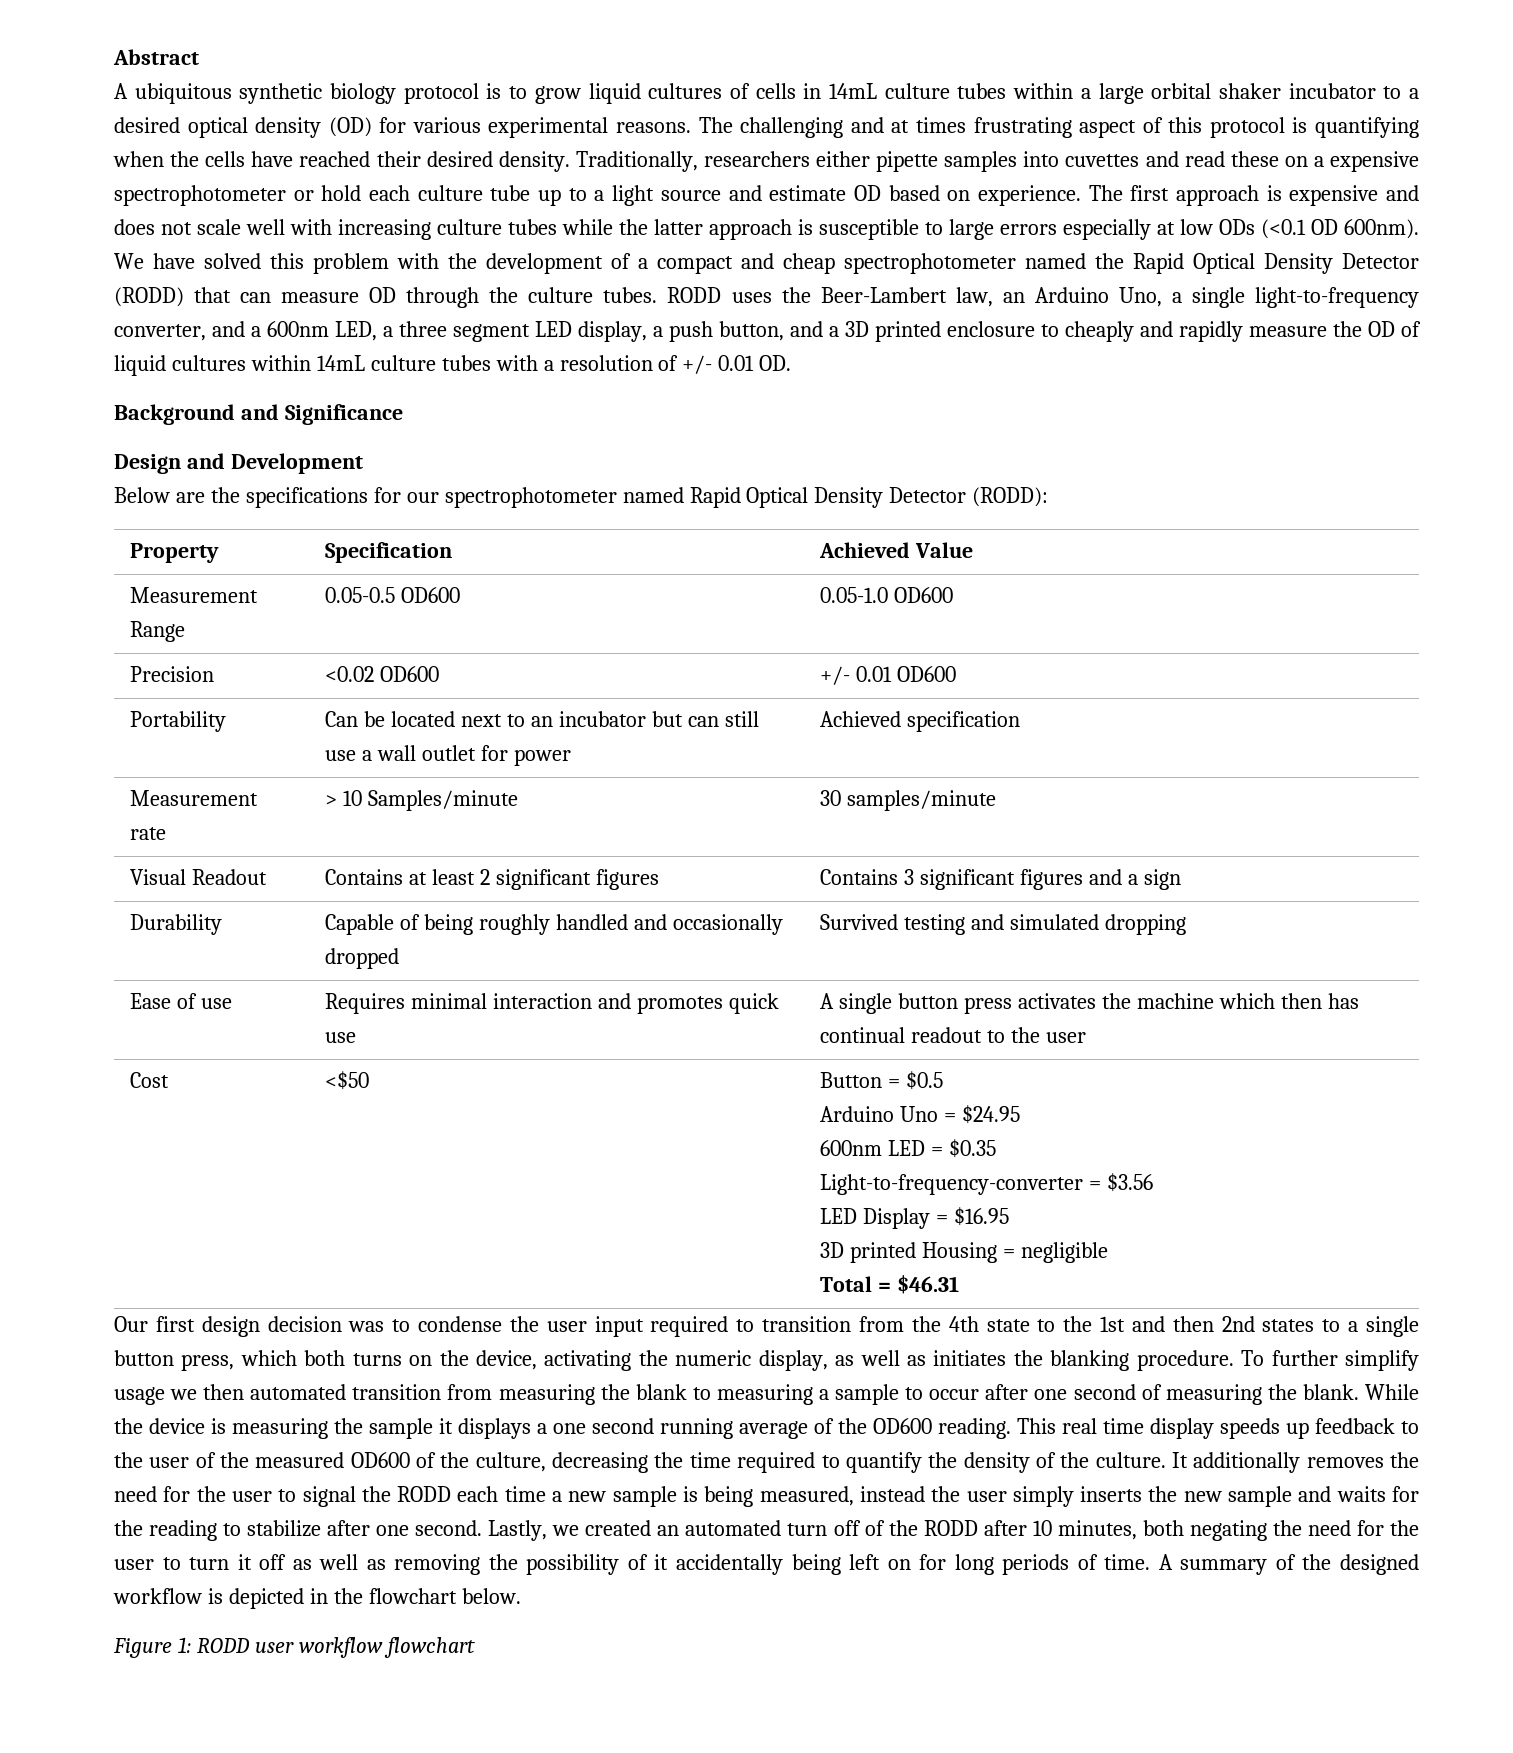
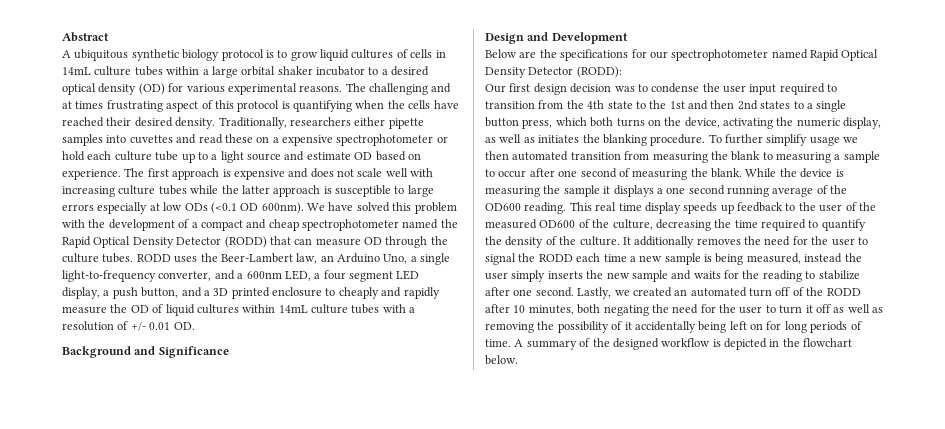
- RODD uses the Beer-Lambert law, an Arduino Uno, a single light-to-frequency converter, and a 600nm LED, a three segment LED display, a push button, and a 3D printed enclosure to cheaply and rapidly measure the OD of liquid cultures within 14mL culture tubes with a resolution of +/- 0.01 OD.
+ RODD uses the Beer-Lambert law, an Arduino Uno, a single light-to-frequency converter, and a 600nm LED, a four segment LED display, a push button, and a 3D printed enclosure to cheaply and rapidly measure the OD of liquid cultures within 14mL culture tubes with a resolution of +/- 0.01 OD.
- Property | Specification | Achieved Value
- Measurement Range | 0.05-0.5 OD600 | 0.05-1.0 OD600
- Precision | <0.02 OD600 | +/- 0.01 OD600
- Portability | Can be located next to an incubator but can still use a wall outlet for power | Achieved specification
- Measurement rate | > 10 Samples/minute | 30 samples/minute
- Visual Readout | Contains at least 2 significant figures | Contains 3 significant figures and a sign
- Durability | Capable of being roughly handled and occasionally dropped | Survived testing and simulated dropping
- Ease of use | Requires minimal interaction and promotes quick use | A single button press activates the machine which then has continual readout to the user
- Cost | <$50 | Button = $0.5
- Arduino Uno = $24.95
- 600nm LED = $0.35
- Light-to-frequency-converter = $3.56
- LED Display = $16.95
- 3D printed Housing = negligible
- Total = $46.31
- Figure 1: RODD user workflow flowchart

